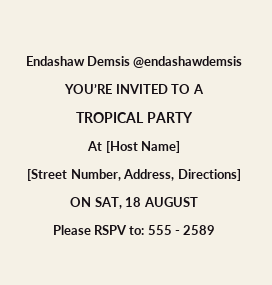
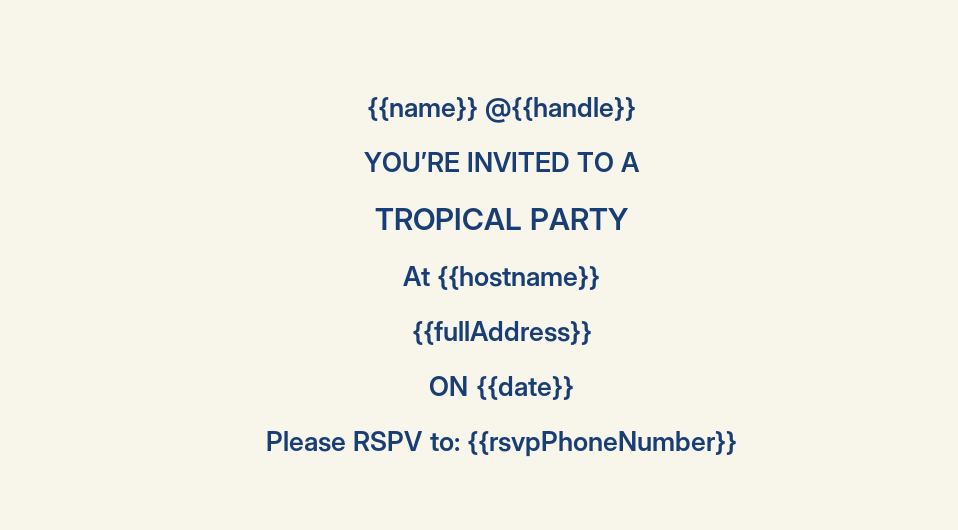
- Endashaw Demsis @endashawdemsis
+ {{name}} @{{handle}}
- At [Host Name]
- [Street Number, Address, Directions]
- ON SAT, 18 AUGUST
+ At {{hostname}}
+ {{fullAddress}}
+ ON {{date}}
- Please RSPV to: 555 - 2589
+ Please RSPV to: {{rsvpPhoneNumber}}

